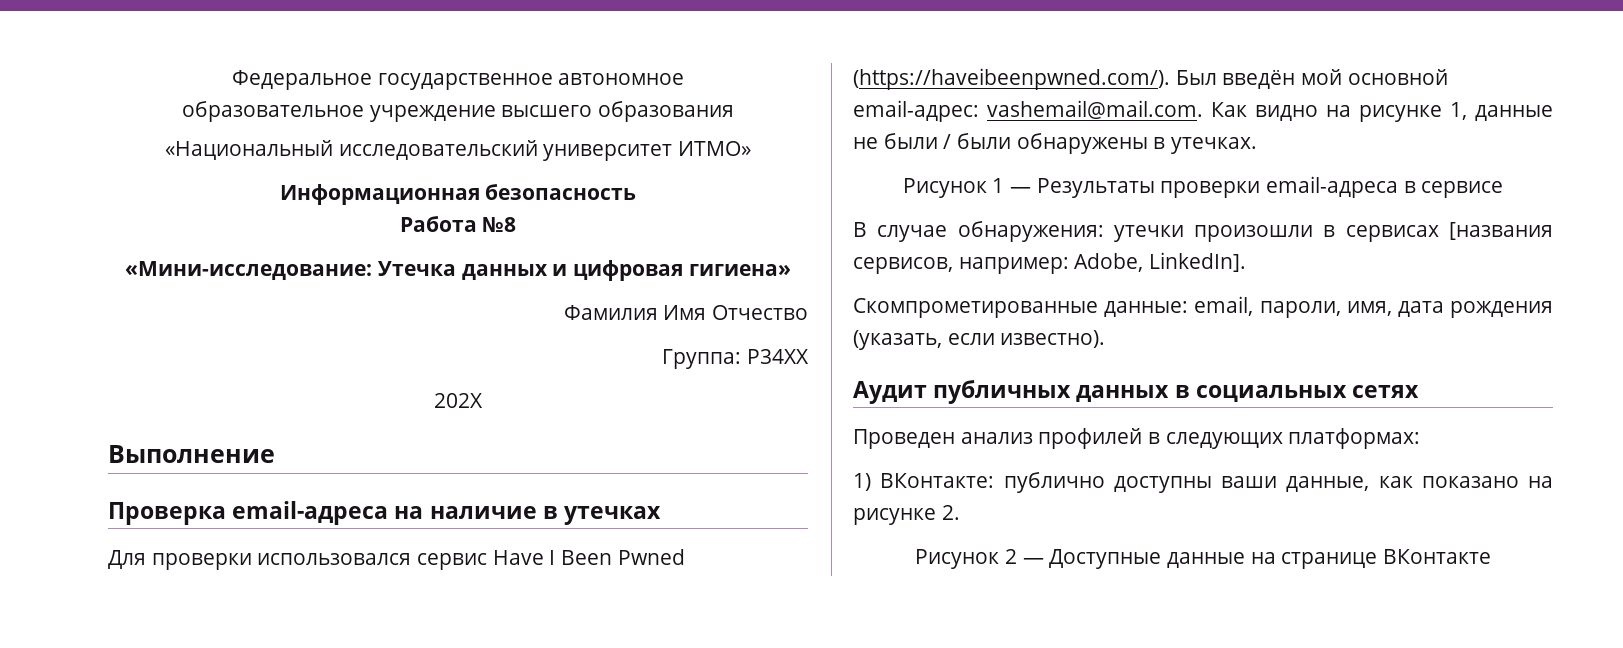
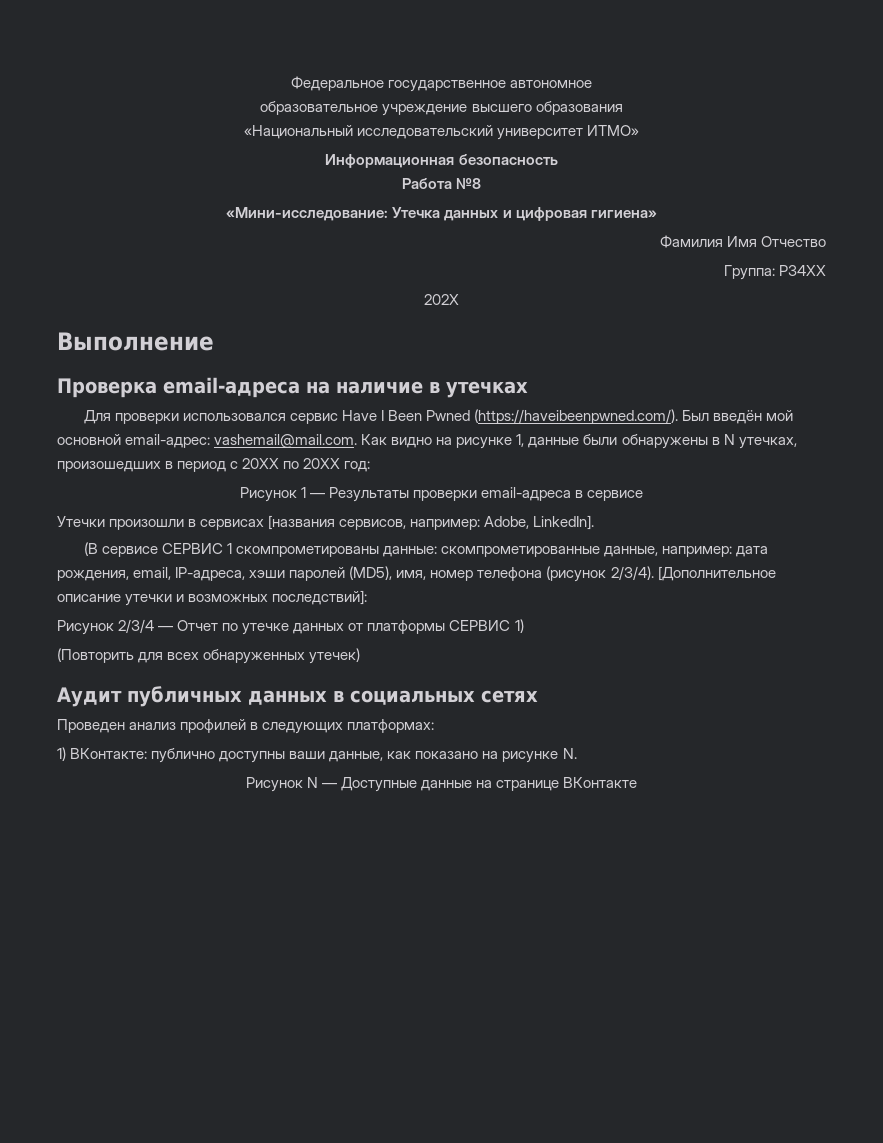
- Для проверки использовался сервис Have I Been Pwned (https://haveibeenpwned.com/). Был введён мой основной email-адрес: vashemail@mail.com. Как видно на рисунке 1, данные не были / были обнаружены в утечках.
+ Для проверки использовался сервис Have I Been Pwned (https://haveibeenpwned.com/). Был введён мой основной email-адрес: vashemail@mail.com. Как видно на рисунке 1, данные были обнаружены в N утечках, произошедших в период с 20XX по 20XX год:
- В случае обнаружения: утечки произошли в сервисах [названия сервисов, например: Adobe, LinkedIn].
+ Утечки произошли в сервисах [названия сервисов, например: Adobe, LinkedIn].
- Скомпрометированные данные: email, пароли, имя, дата рождения (указать, если известно).
+ (В сервисе СЕРВИС 1 скомпрометированы данные: скомпрометированные данные, например: дата рождения, email, IP-адреса, хэши паролей (MD5), имя, номер телефона (рисунок 2/3/4). [Дополнительное описание утечки и возможных последствий]:
+ Рисунок 2/3/4 — Отчет по утечке данных от платформы СЕРВИС 1)
+ (Повторить для всех обнаруженных утечек)
- 1) ВКонтакте: публично доступны ваши данные, как показано на рисунке 2.
- Рисунок 2 — Доступные данные на странице ВКонтакте
+ 1) ВКонтакте: публично доступны ваши данные, как показано на рисунке N.
+ Рисунок N — Доступные данные на странице ВКонтакте

